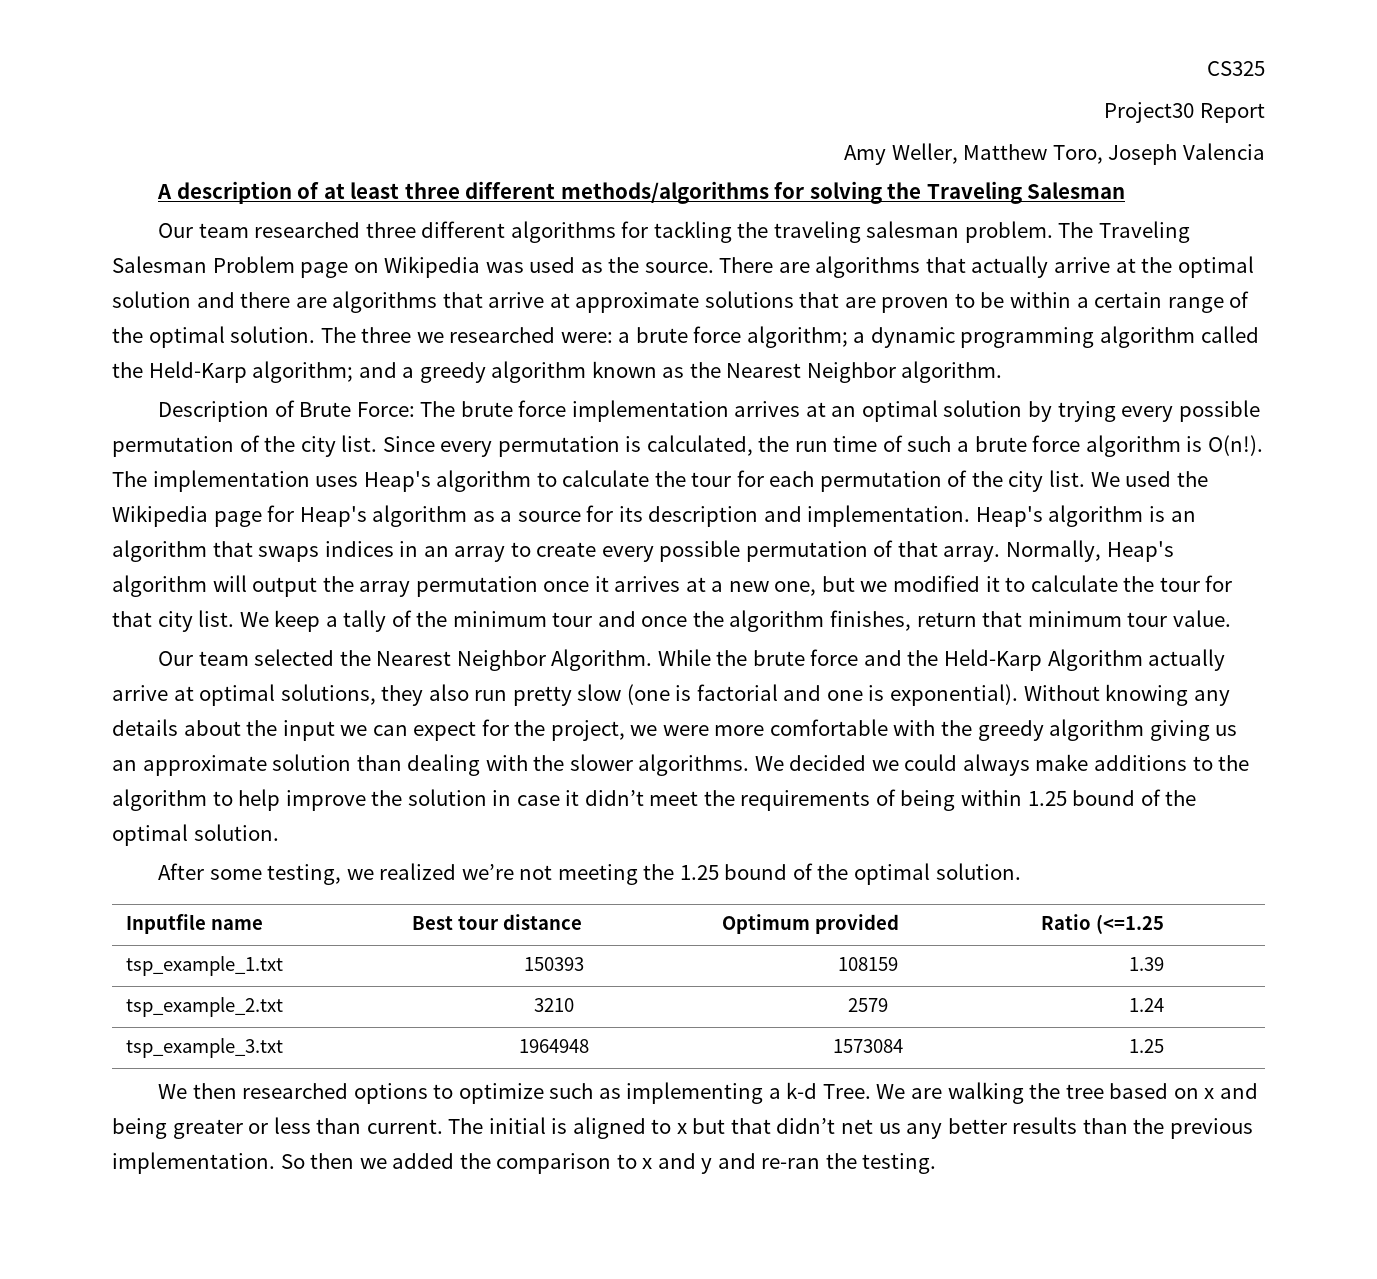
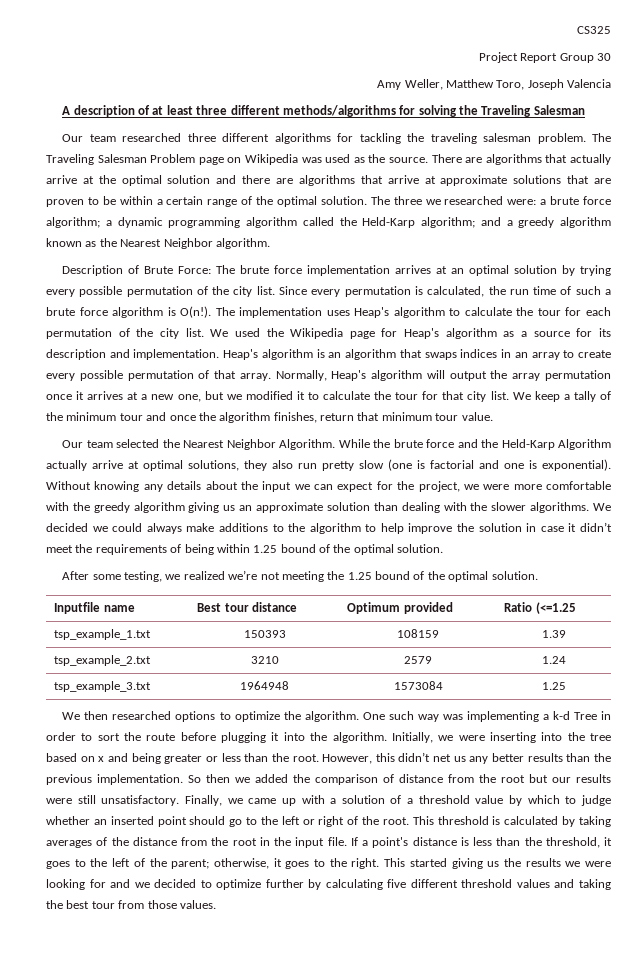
- Project30 Report
+ Project Report Group 30
- We then researched options to optimize such as implementing a k-d Tree. We are walking the tree based on x and being greater or less than current. The initial is aligned to x but that didn’t net us any better results than the previous implementation.
+ We then researched options to optimize the algorithm. One such way was implementing a k-d Tree in order to sort the route before plugging it into the algorithm. Initially, we were inserting into the tree based on x and being greater or less than the root. However, this didn’t net us any better results than the previous implementation.
- So then we added the comparison to x and y and re-ran the testing.
+ So then we added the comparison of distance from the root but our results were still unsatisfactory. Finally, we came up with a solution of a threshold value by which to judge whether an inserted point should go to the left or right of the root. This threshold is calculated by taking averages of the distance from the root in the input file. If a point's distance is less than the threshold, it goes to the left of the parent; otherwise, it goes to the right. This started giving us the results we were looking for and we decided to optimize further by calculating five different threshold values and taking the best tour from those values.

